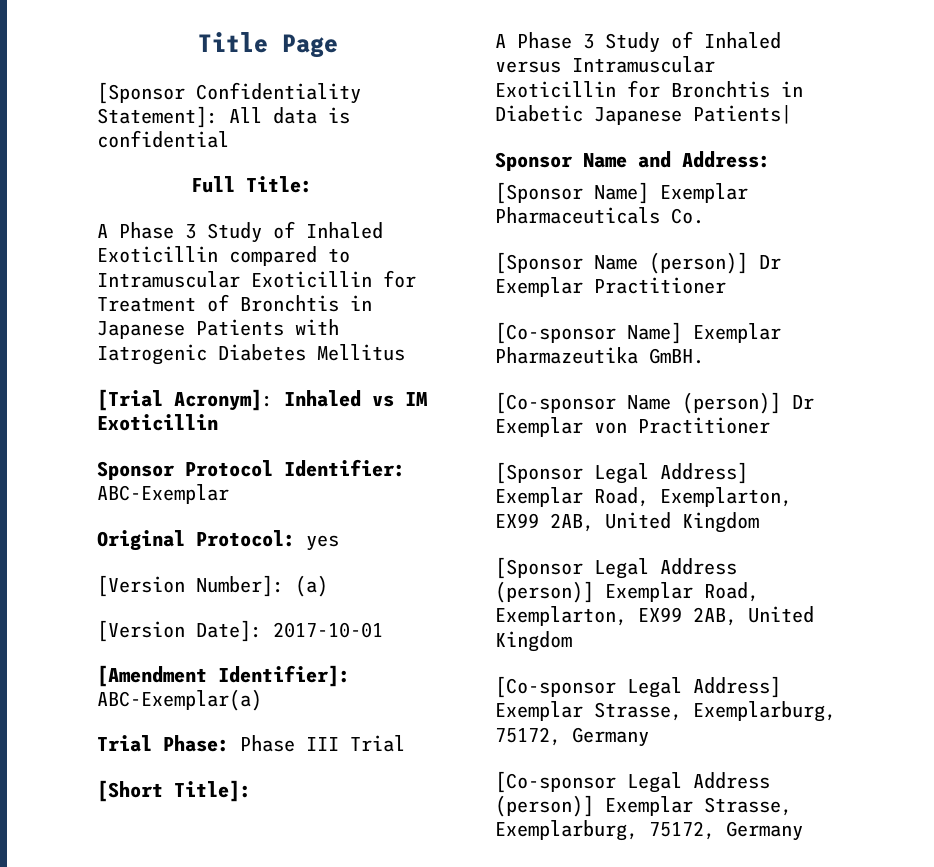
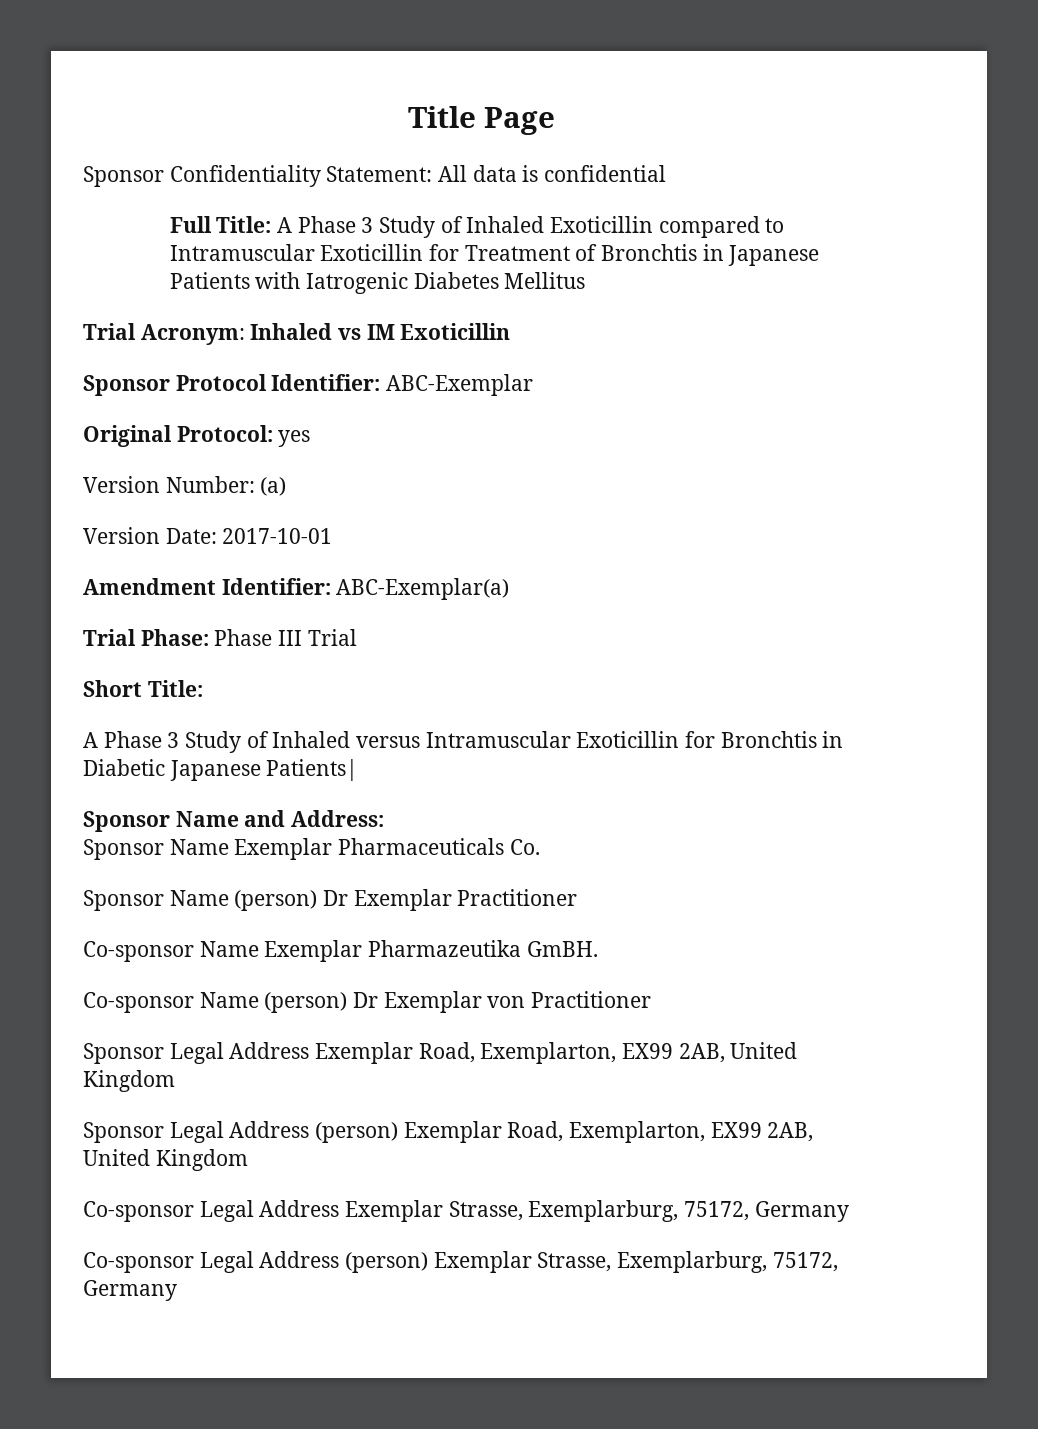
- [Sponsor Confidentiality Statement]: All data is confidential
+ Sponsor Confidentiality Statement: All data is confidential
- Full Title:
- A Phase 3 Study of Inhaled Exoticillin compared to Intramuscular Exoticillin for Treatment of Bronchtis in Japanese Patients with Iatrogenic Diabetes Mellitus
+ Full Title: A Phase 3 Study of Inhaled Exoticillin compared to Intramuscular Exoticillin for Treatment of Bronchtis in Japanese Patients with Iatrogenic Diabetes Mellitus
- [Trial Acronym]: Inhaled vs IM Exoticillin
+ Trial Acronym: Inhaled vs IM Exoticillin
- [Version Number]: (a)
+ Version Number: (a)
- [Version Date]: 2017-10-01
+ Version Date: 2017-10-01
- [Amendment Identifier]: ABC-Exemplar(a)
+ Amendment Identifier: ABC-Exemplar(a)
- [Short Title]:
+ Short Title:
- [Sponsor Name] Exemplar Pharmaceuticals Co.
+ Sponsor Name Exemplar Pharmaceuticals Co.
- [Sponsor Name (person)] Dr Exemplar Practitioner
+ Sponsor Name (person) Dr Exemplar Practitioner
- [Co-sponsor Name] Exemplar Pharmazeutika GmBH.
+ Co-sponsor Name Exemplar Pharmazeutika GmBH.
- [Co-sponsor Name (person)] Dr Exemplar von Practitioner
+ Co-sponsor Name (person) Dr Exemplar von Practitioner
- [Sponsor Legal Address] Exemplar Road, Exemplarton, EX99 2AB, United Kingdom
- [Sponsor Legal Address (person)] Exemplar Road, Exemplarton, EX99 2AB, United Kingdom
- [Co-sponsor Legal Address] Exemplar Strasse, Exemplarburg, 75172, Germany
+ Sponsor Legal Address Exemplar Road, Exemplarton, EX99 2AB, United Kingdom
+ Sponsor Legal Address (person) Exemplar Road, Exemplarton, EX99 2AB, United Kingdom
+ Co-sponsor Legal Address Exemplar Strasse, Exemplarburg, 75172, Germany
- [Co-sponsor Legal Address (person)] Exemplar Strasse, Exemplarburg, 75172, Germany
+ Co-sponsor Legal Address (person) Exemplar Strasse, Exemplarburg, 75172, Germany

